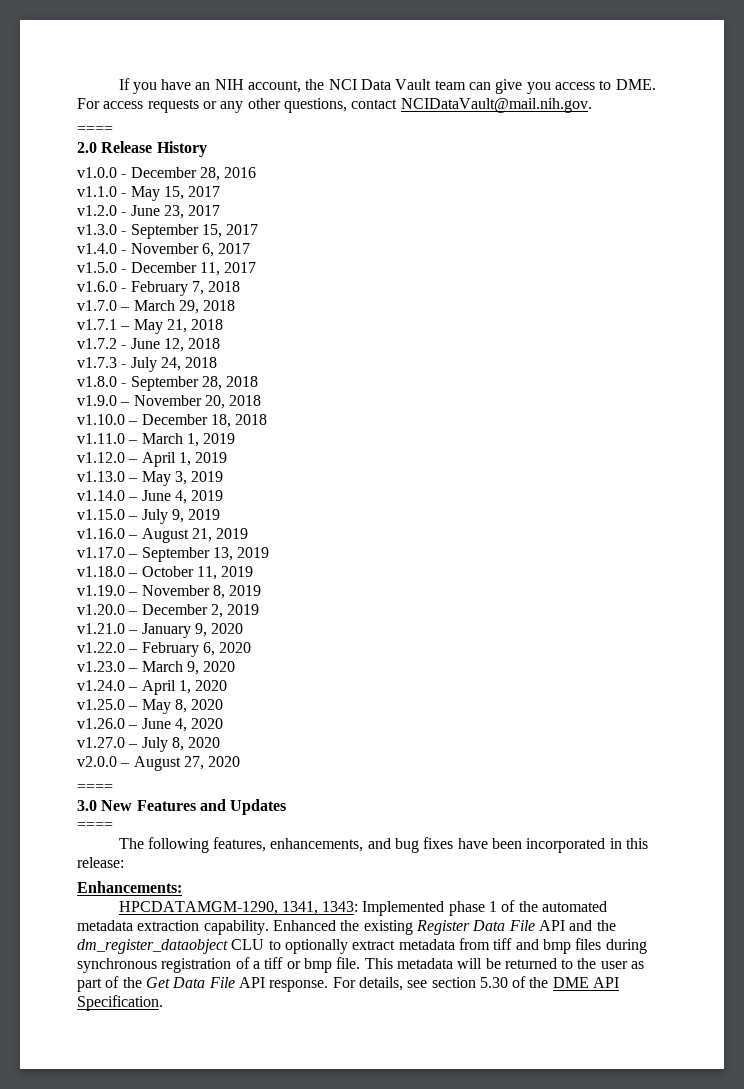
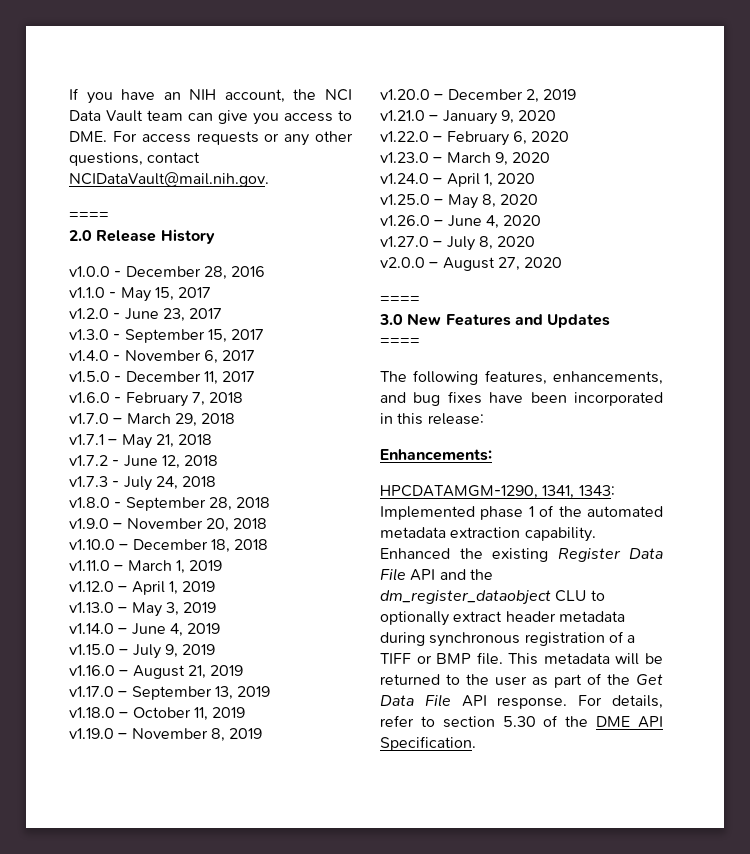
- Enhanced the existing Register Data File API and the dm_register_dataobject CLU to optionally extract metadata from tiff and bmp files during synchronous registration of a tiff or bmp file.
+ Enhanced the existing Register Data File API and the dm_register_dataobject CLU to optionally extract header metadata during synchronous registration of a TIFF or BMP file.
- For details, see section 5.30 of the DME API Specification.
+ For details, refer to section 5.30 of the DME API Specification.

